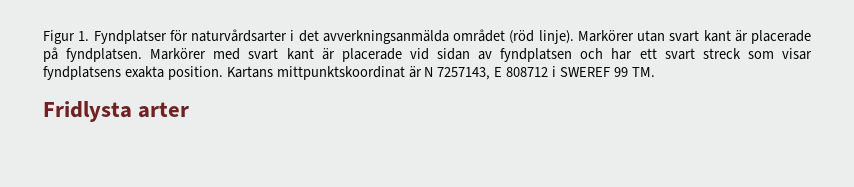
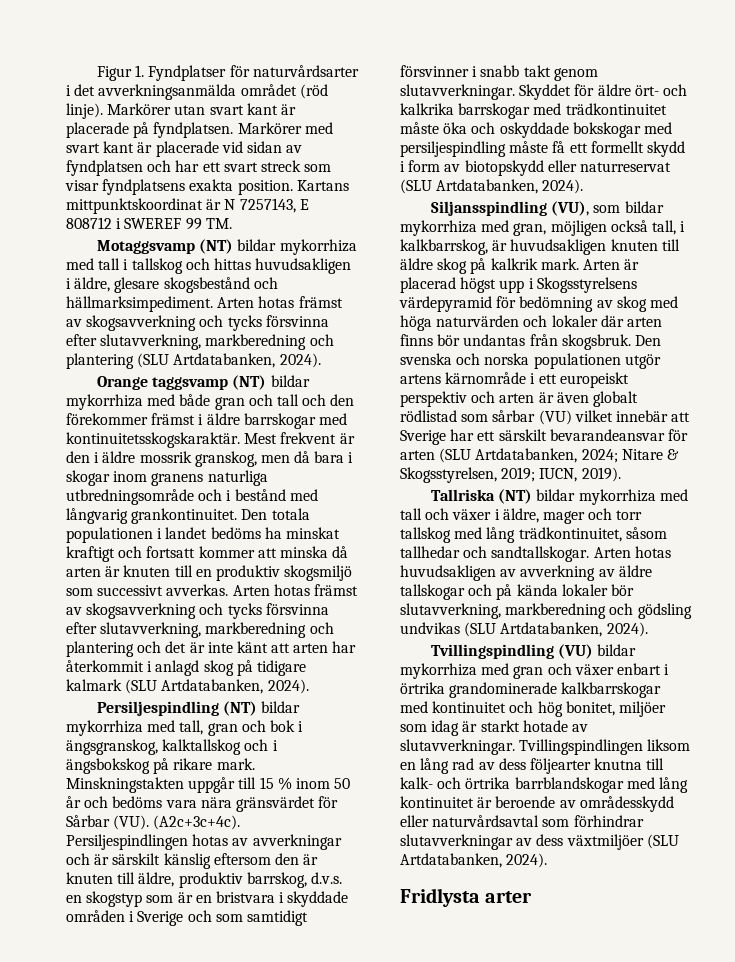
+ Motaggsvamp (NT) bildar mykorrhiza med tall i tallskog och hittas huvudsakligen i äldre, glesare skogsbestånd och hällmarksimpediment. Arten hotas främst av skogsavverkning och tycks försvinna efter slutavverkning, markberedning och plantering (SLU Artdatabanken, 2024).
+ Orange taggsvamp (NT) bildar mykorrhiza med både gran och tall och den förekommer främst i äldre barrskogar med kontinuitetsskogskaraktär. Mest frekvent är den i äldre mossrik granskog, men då bara i skogar inom granens naturliga utbredningsområde och i bestånd med långvarig grankontinuitet. Den totala populationen i landet bedöms ha minskat kraftigt och fortsatt kommer att minska då arten är knuten till en produktiv skogsmiljö som successivt avverkas. Arten hotas främst av skogsavverkning och tycks försvinna efter slutavverkning, markberedning och plantering och det är inte känt att arten har återkommit i anlagd skog på tidigare kalmark (SLU Artdatabanken, 2024).
+ Persiljespindling (NT) bildar mykorrhiza med tall, gran och bok i ängsgranskog, kalktallskog och i ängsbokskog på rikare mark. Minskningstakten uppgår till 15 % inom 50 år och bedöms vara nära gränsvärdet för Sårbar (VU). (A2c+3c+4c). Persiljespindlingen hotas av avverkningar och är särskilt känslig eftersom den är knuten till äldre, produktiv barrskog, d.v.s. en skogstyp som är en bristvara i skyddade områden i Sverige och som samtidigt försvinner i snabb takt genom slutavverkningar. Skyddet för äldre ört- och kalkrika barrskogar med trädkontinuitet måste öka och oskyddade bokskogar med persiljespindling måste få ett formellt skydd i form av biotopskydd eller naturreservat (SLU Artdatabanken, 2024).
+ Siljansspindling (VU), som bildar mykorrhiza med gran, möjligen också tall, i kalkbarrskog, är huvudsakligen knuten till äldre skog på kalkrik mark. Arten är placerad högst upp i Skogsstyrelsens värdepyramid för bedömning av skog med höga naturvärden och lokaler där arten finns bör undantas från skogsbruk. Den svenska och norska populationen utgör artens kärnområde i ett europeiskt perspektiv och arten är även globalt rödlistad som sårbar (VU) vilket innebär att Sverige har ett särskilt bevarandeansvar för arten (SLU Artdatabanken, 2024; Nitare & Skogsstyrelsen, 2019; IUCN, 2019).
+ Tallriska (NT) bildar mykorrhiza med tall och växer i äldre, mager och torr tallskog med lång trädkontinuitet, såsom tallhedar och sandtallskogar. Arten hotas huvudsakligen av avverkning av äldre tallskogar och på kända lokaler bör slutavverkning, markberedning och gödsling undvikas (SLU Artdatabanken, 2024).
+ Tvillingspindling (VU) bildar mykorrhiza med gran och växer enbart i örtrika grandominerade kalkbarrskogar med kontinuitet och hög bonitet, miljöer som idag är starkt hotade av slutavverkningar. Tvillingspindlingen liksom en lång rad av dess följearter knutna till kalk- och örtrika barrblandskogar med lång kontinuitet är beroende av områdesskydd eller naturvårdsavtal som förhindrar slutavverkningar av dess växtmiljöer (SLU Artdatabanken, 2024).

